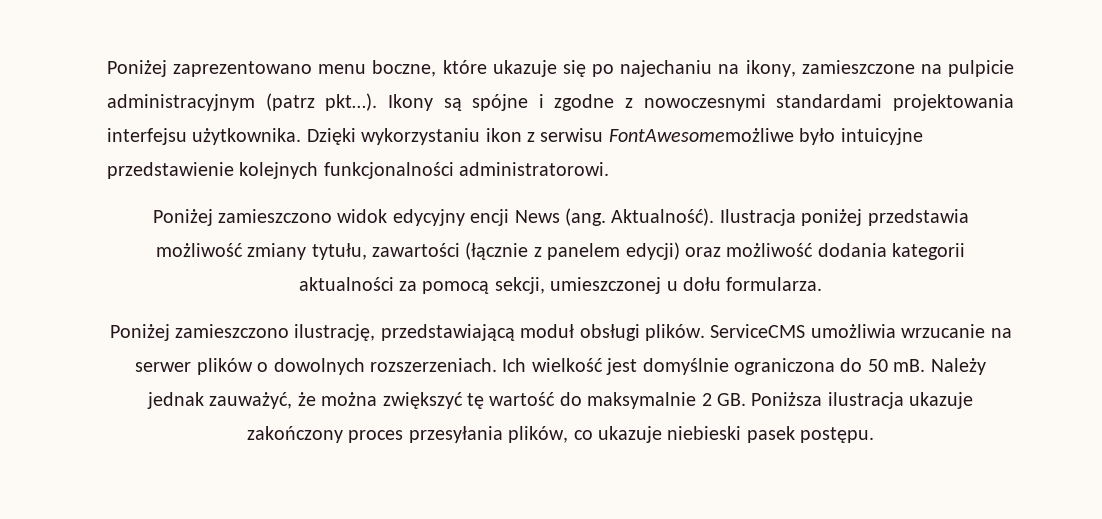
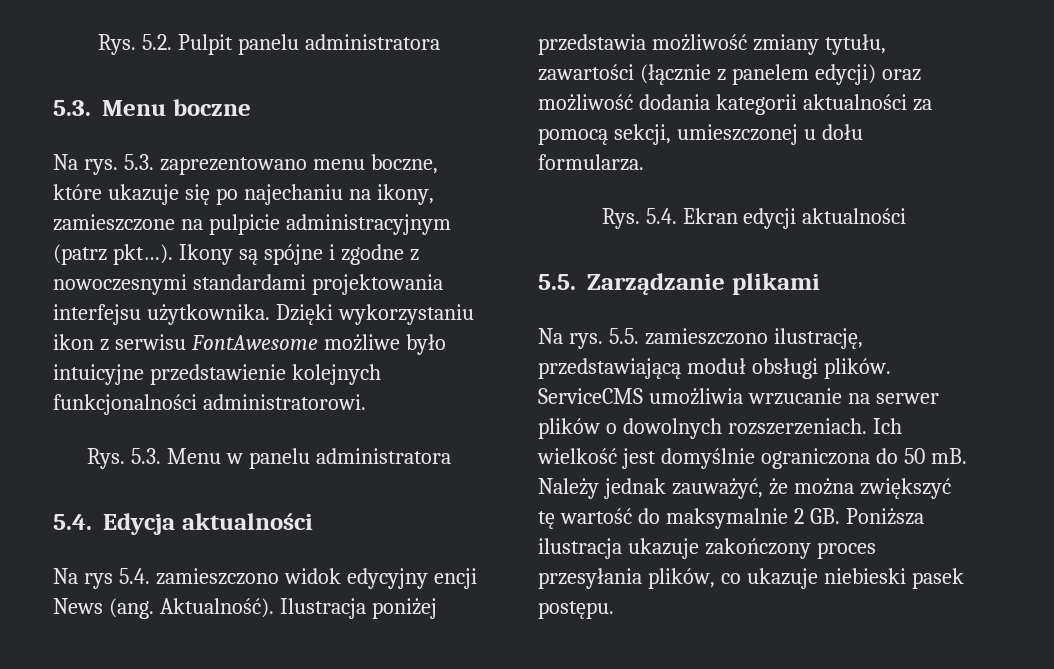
- Poniżej zaprezentowano menu boczne, które ukazuje się po najechaniu na ikony, zamieszczone na pulpicie administracyjnym (patrz pkt…).
+ Rys. 5.2. Pulpit panelu administratora
+ 5.3. Menu boczne
+ Na rys. 5.3. zaprezentowano menu boczne, które ukazuje się po najechaniu na ikony, zamieszczone na pulpicie administracyjnym (patrz pkt…).
- Dzięki wykorzystaniu ikon z serwisu FontAwesomemożliwe było intuicyjne przedstawienie kolejnych funkcjonalności administratorowi.
+ Dzięki wykorzystaniu ikon z serwisu FontAwesome możliwe było intuicyjne przedstawienie kolejnych funkcjonalności administratorowi.
- Poniżej zamieszczono widok edycyjny encji News (ang.
+ Rys. 5.3. Menu w panelu administratora
+ 5.4. Edycja aktualności
+ Na rys 5.4. zamieszczono widok edycyjny encji News (ang.
- Poniżej zamieszczono ilustrację, przedstawiającą moduł obsługi plików.
+ Rys. 5.4. Ekran edycji aktualności
+ 5.5. Zarządzanie plikami
+ Na rys. 5.5. zamieszczono ilustrację, przedstawiającą moduł obsługi plików.

